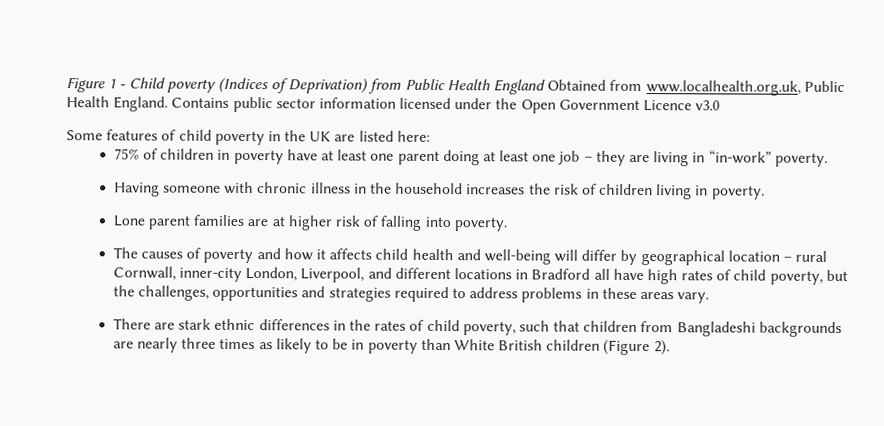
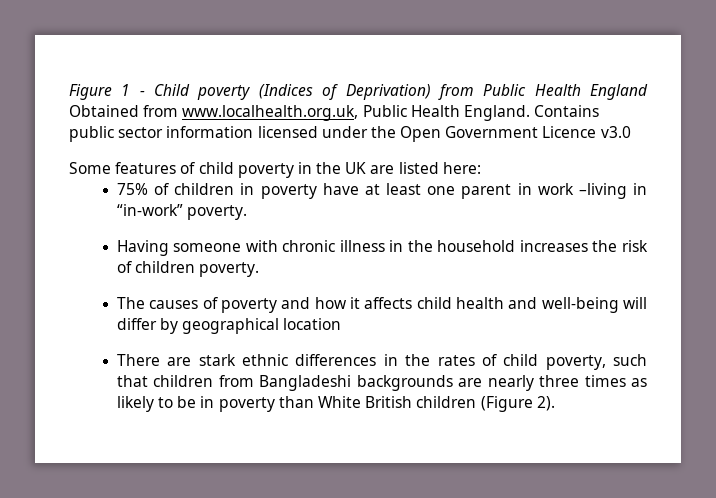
- 75% of children in poverty have at least one parent doing at least one job – they are living in “in-work” poverty.
+ 75% of children in poverty have at least one parent in work –living in “in-work” poverty.
- Having someone with chronic illness in the household increases the risk of children living in poverty.
- Lone parent families are at higher risk of falling into poverty.
+ Having someone with chronic illness in the household increases the risk of children poverty.
- The causes of poverty and how it affects child health and well-being will differ by geographical location – rural Cornwall, inner-city London, Liverpool, and different locations in Bradford all have high rates of child poverty, but the challenges, opportunities and strategies required to address problems in these areas vary.
+ The causes of poverty and how it affects child health and well-being will differ by geographical location

